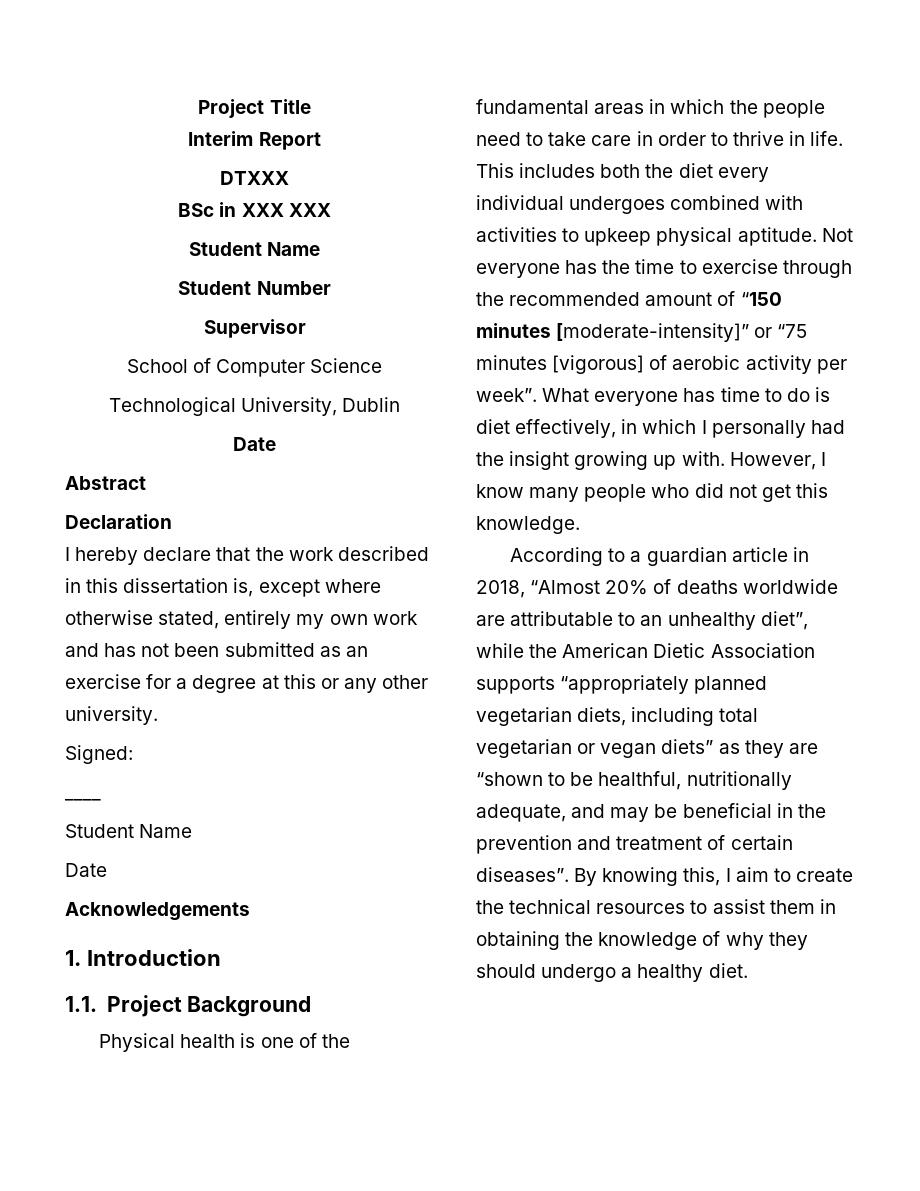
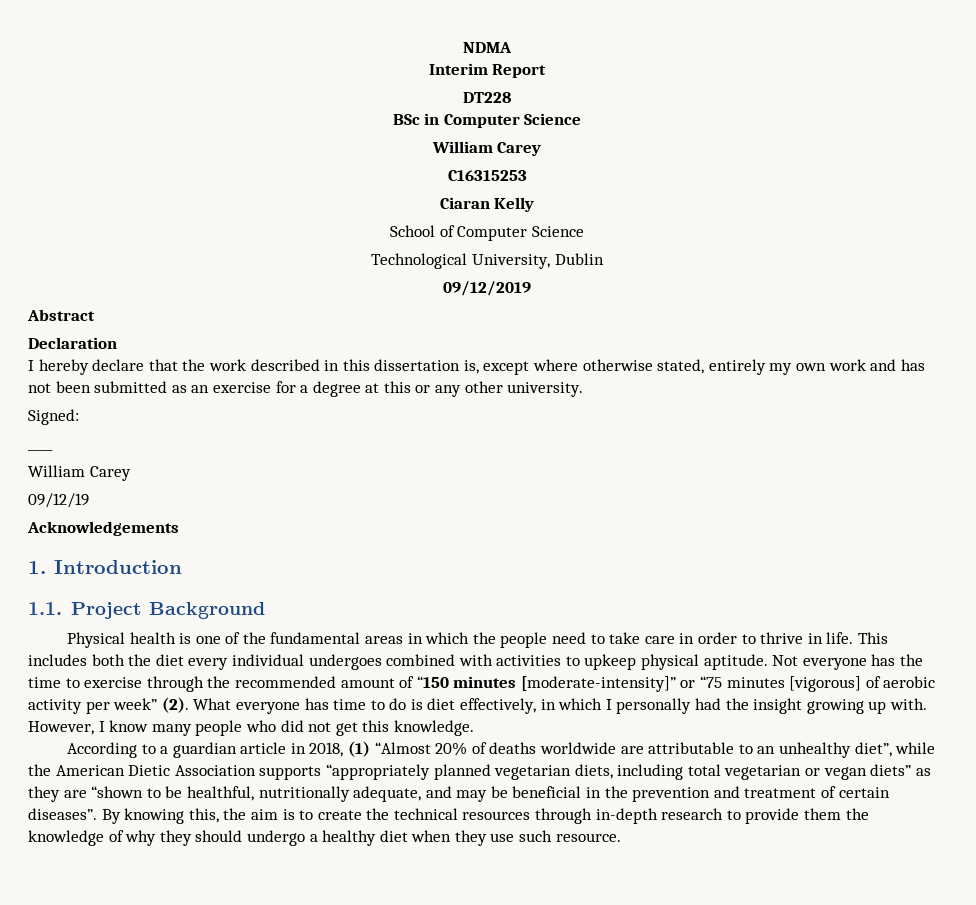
- Project Title
+ NDMA
- DTXXX
+ DT228
- BSc in XXX XXX
- Student Name
- Student Number
- Supervisor
+ BSc in Computer Science
+ William Carey
+ C16315253
+ Ciaran Kelly
  Technological University, Dublin
- Date
+ 09/12/2019
  ____
- Student Name
- Date
+ William Carey
+ 09/12/19
- Not everyone has the time to exercise through the recommended amount of “150 minutes [moderate-intensity]” or “75 minutes [vigorous] of aerobic activity per week”.
+ Not everyone has the time to exercise through the recommended amount of “150 minutes [moderate-intensity]” or “75 minutes [vigorous] of aerobic activity per week” (2).
- According to a guardian article in 2018, “Almost 20% of deaths worldwide are attributable to an unhealthy diet”, while the American Dietic Association supports “appropriately planned vegetarian diets, including total vegetarian or vegan diets” as they are “shown to be healthful, nutritionally adequate, and may be beneficial in the prevention and treatment of certain diseases”.
+ According to a guardian article in 2018, (1) “Almost 20% of deaths worldwide are attributable to an unhealthy diet”, while the American Dietic Association supports “appropriately planned vegetarian diets, including total vegetarian or vegan diets” as they are “shown to be healthful, nutritionally adequate, and may be beneficial in the prevention and treatment of certain diseases”.
- By knowing this, I aim to create the technical resources to assist them in obtaining the knowledge of why they should undergo a healthy diet.
+ By knowing this, the aim is to create the technical resources through in-depth research to provide them the knowledge of why they should undergo a healthy diet when they use such resource.

